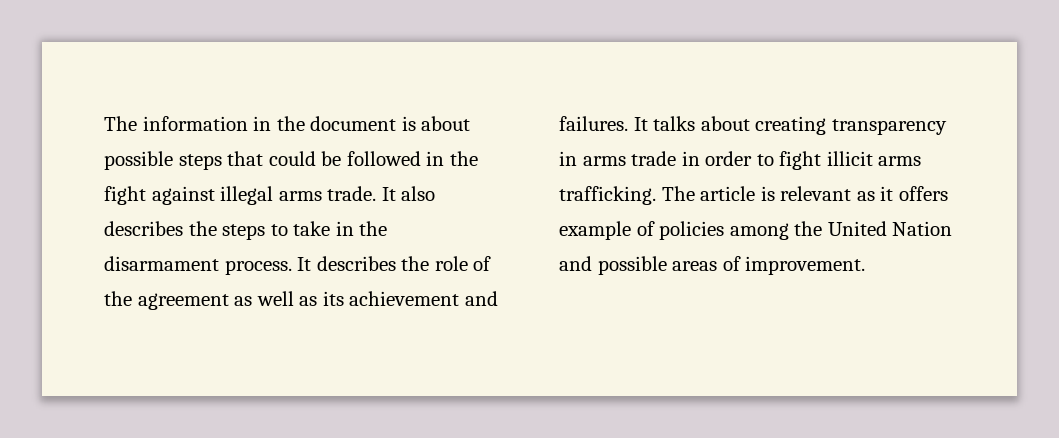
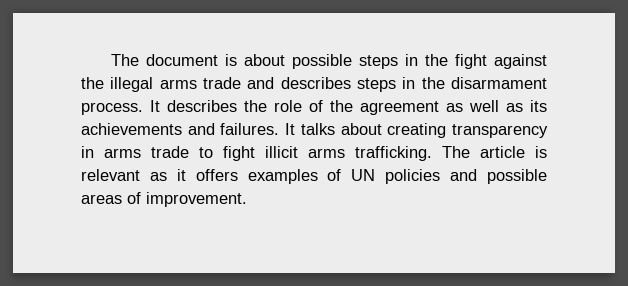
- The information in the document is about possible steps that could be followed in the fight against illegal arms trade. It also describes the steps to take in the disarmament process.
+ The document is about possible steps in the fight against the illegal arms trade and describes steps in the disarmament process.
- It describes the role of the agreement as well as its achievement and failures.
+ It describes the role of the agreement as well as its achievements and failures.
- It talks about creating transparency in arms trade in order to fight illicit arms trafficking.
+ It talks about creating transparency in arms trade to fight illicit arms trafficking.
- The article is relevant as it offers example of policies among the United Nation and possible areas of improvement.
+ The article is relevant as it offers examples of UN policies and possible areas of improvement.

